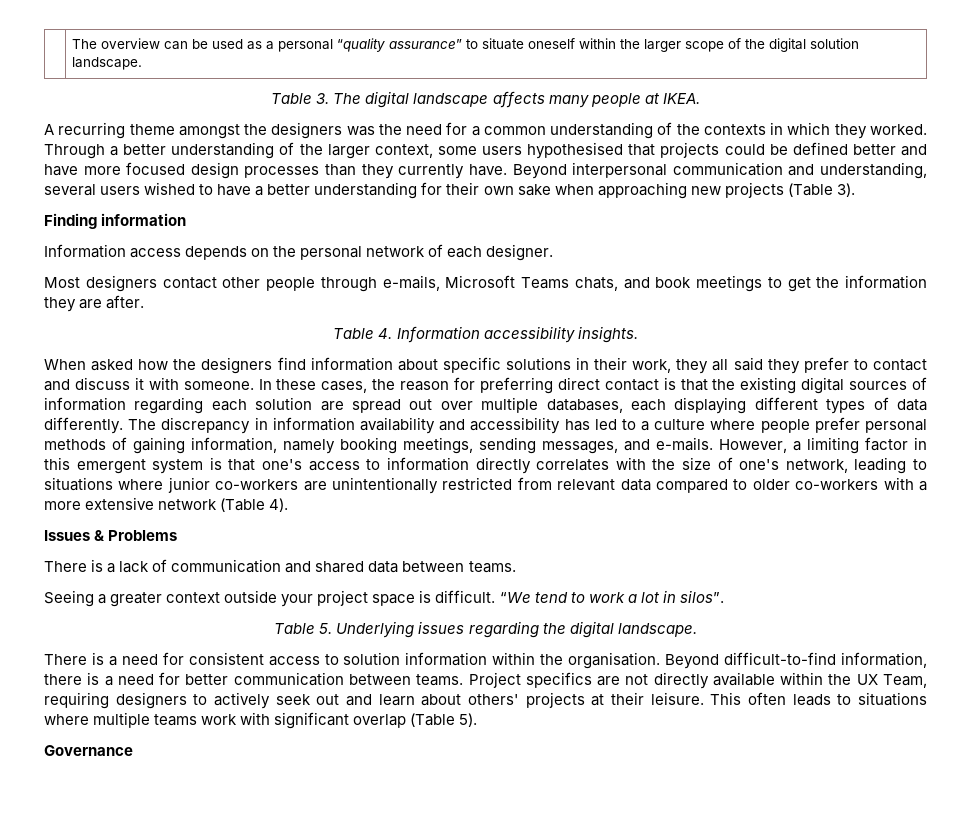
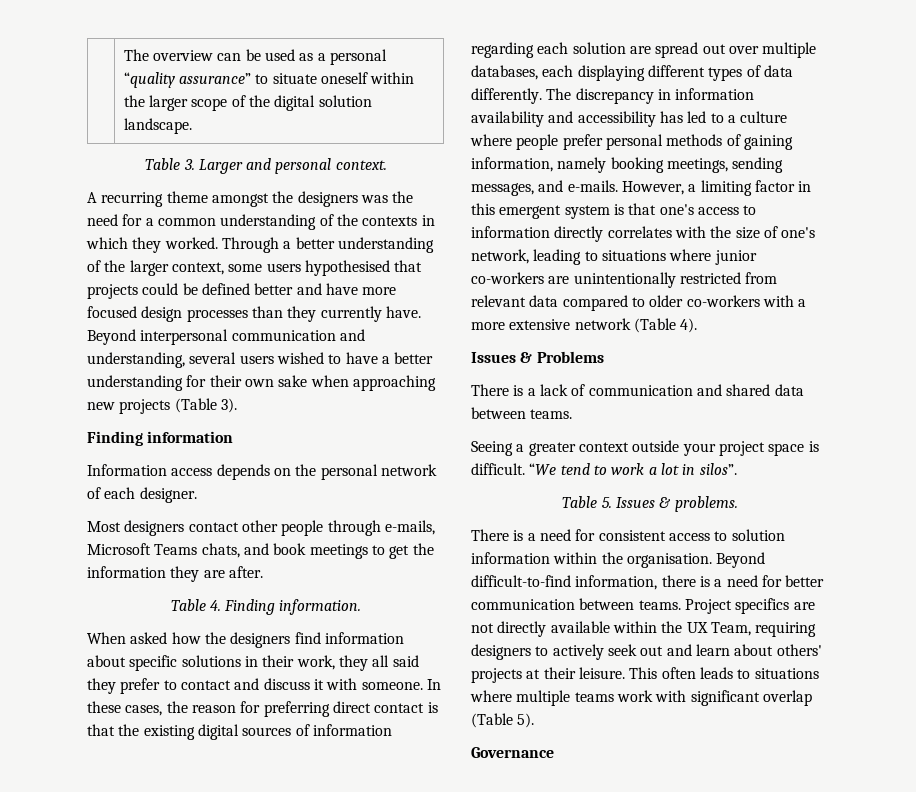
- Table 3. The digital landscape affects many people at IKEA.
+ Table 3. Larger and personal context.
- Table 4. Information accessibility insights.
+ Table 4. Finding information.
- Table 5. Underlying issues regarding the digital landscape.
+ Table 5. Issues & problems.

